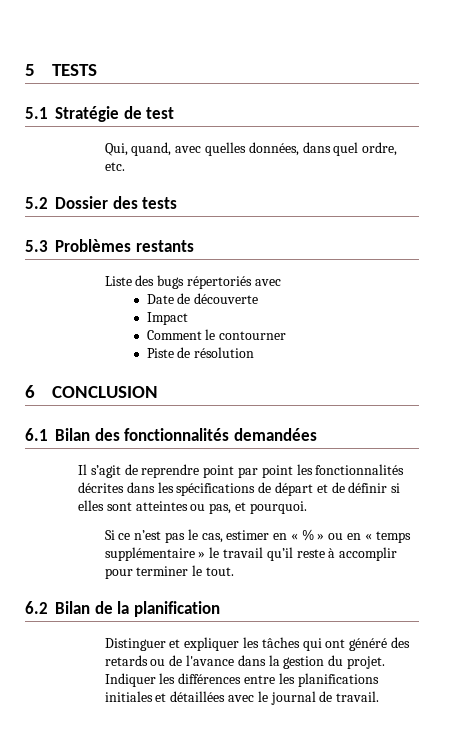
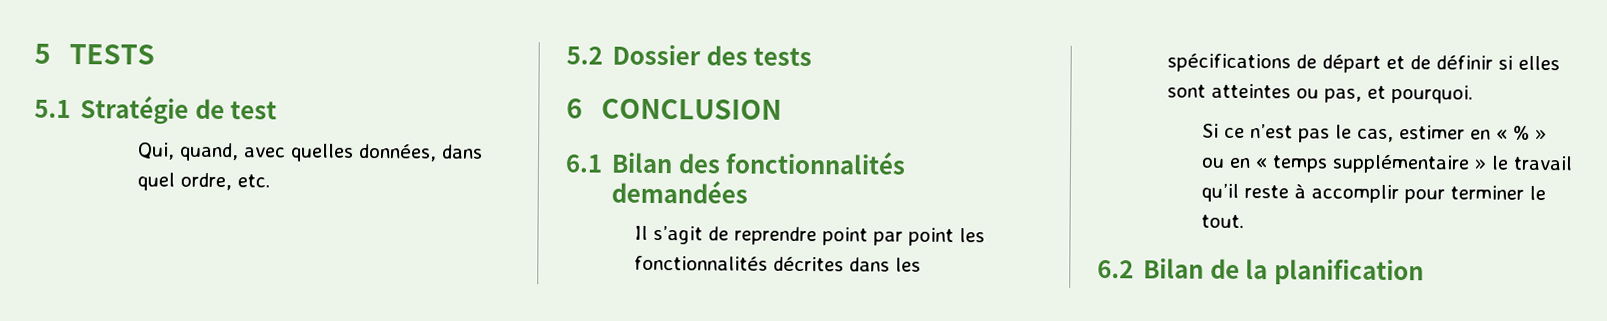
- 5.3 Problèmes restants
- Liste des bugs répertoriés avec
- Date de découverte
- Impact
- Comment le contourner
- Piste de résolution
- Distinguer et expliquer les tâches qui ont généré des retards ou de l'avance dans la gestion du projet. Indiquer les différences entre les planifications initiales et détaillées avec le journal de travail.

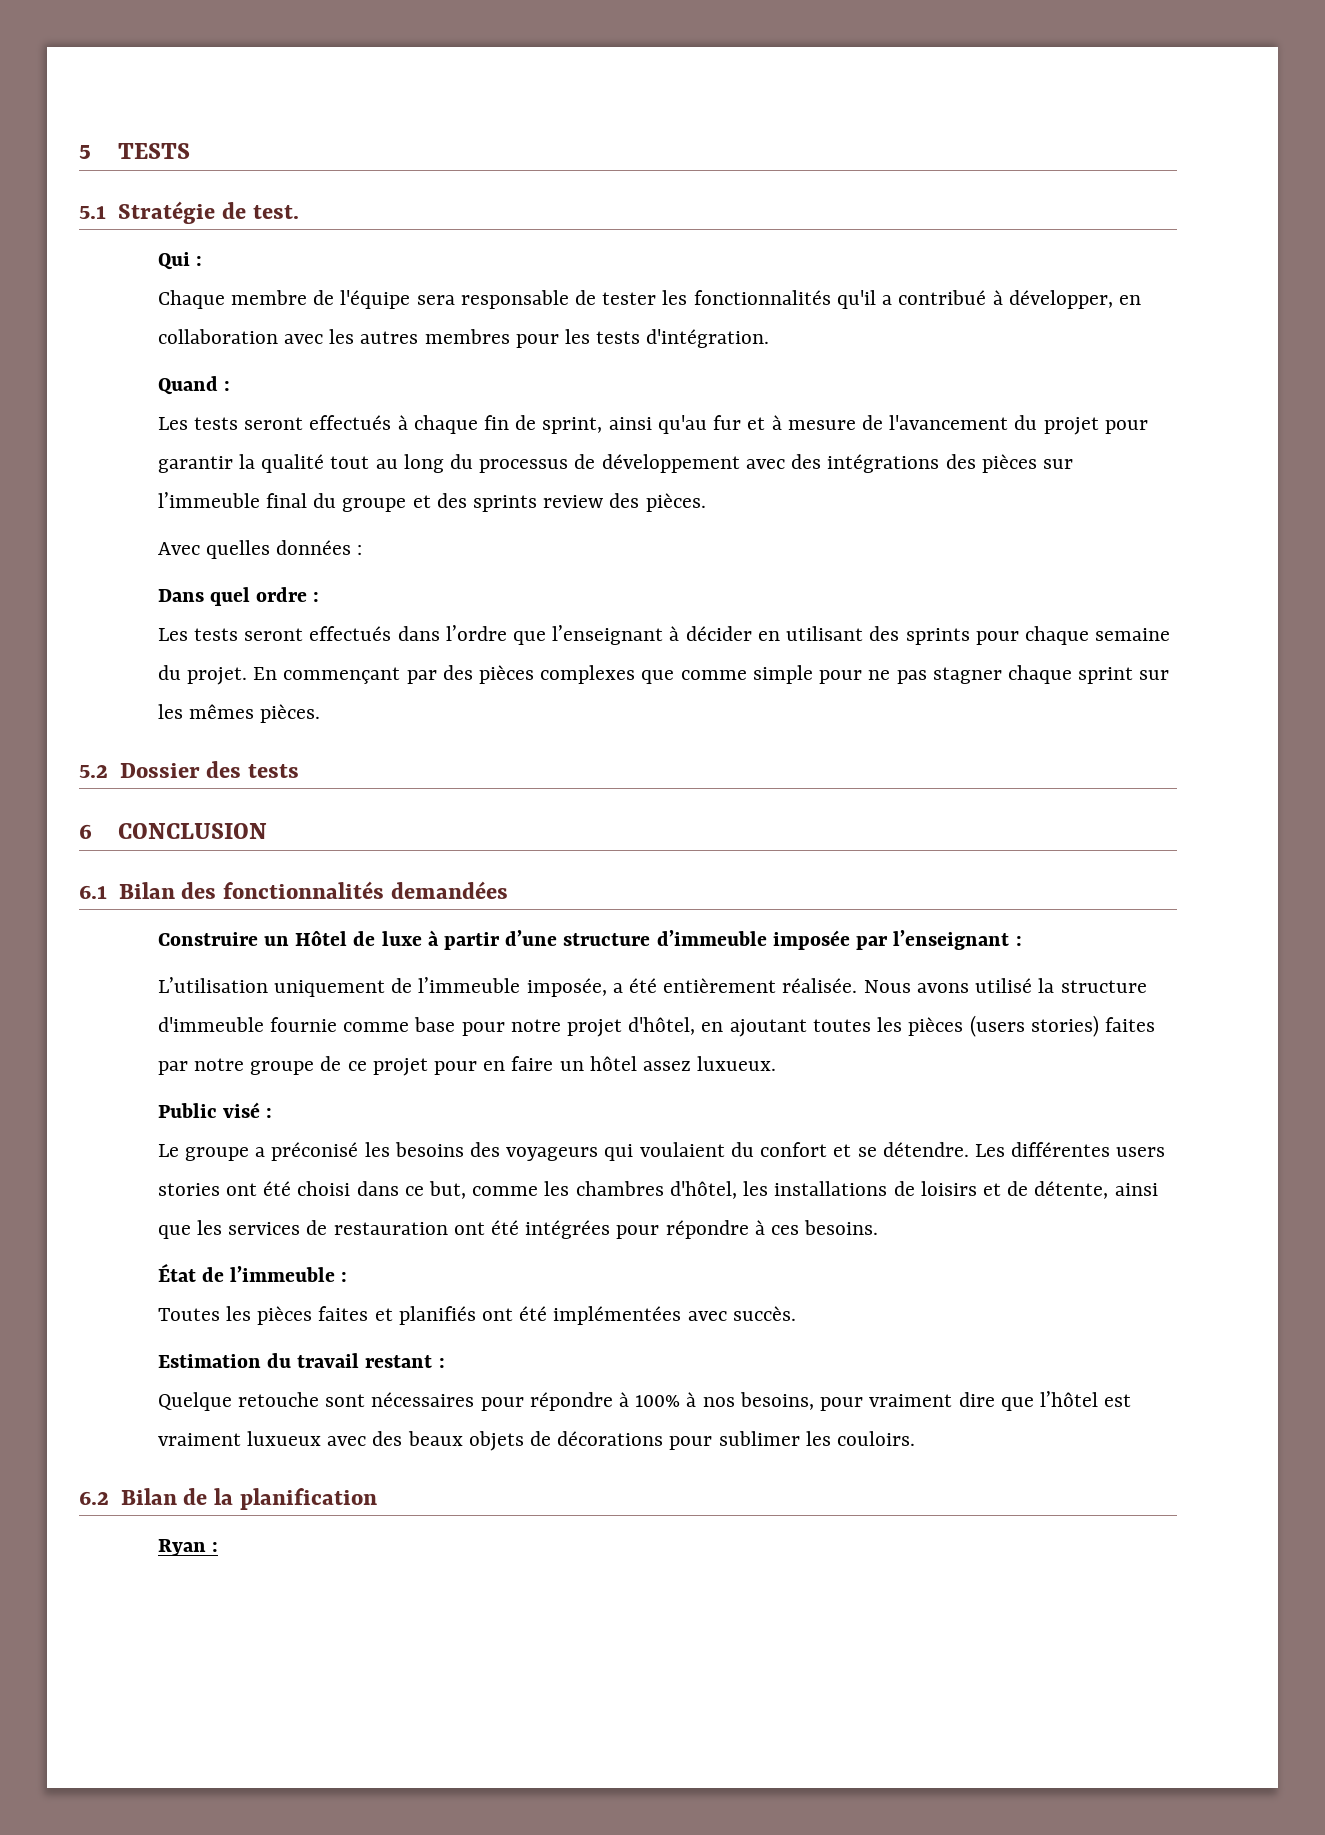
- 5.1 Stratégie de test
- Qui, quand, avec quelles données, dans quel ordre, etc.
+ 5.1 Stratégie de test.
+ Qui :
+ Chaque membre de l'équipe sera responsable de tester les fonctionnalités qu'il a contribué à développer, en collaboration avec les autres membres pour les tests d'intégration.
+ Quand :
+ Les tests seront effectués à chaque fin de sprint, ainsi qu'au fur et à mesure de l'avancement du projet pour garantir la qualité tout au long du processus de développement avec des intégrations des pièces sur l’immeuble final du groupe et des sprints review des pièces.
+ Avec quelles données :
+ Dans quel ordre :
+ Les tests seront effectués dans l’ordre que l’enseignant à décider en utilisant des sprints pour chaque semaine du projet. En commençant par des pièces complexes que comme simple pour ne pas stagner chaque sprint sur les mêmes pièces.
- Il s’agit de reprendre point par point les fonctionnalités décrites dans les spécifications de départ et de définir si elles sont atteintes ou pas, et pourquoi.
- Si ce n’est pas le cas, estimer en « % » ou en « temps supplémentaire » le travail qu’il reste à accomplir pour terminer le tout.
+ Construire un Hôtel de luxe à partir d’une structure d’immeuble imposée par l’enseignant :
+ L’utilisation uniquement de l’immeuble imposée, a été entièrement réalisée. Nous avons utilisé la structure d'immeuble fournie comme base pour notre projet d'hôtel, en ajoutant toutes les pièces (users stories) faites par notre groupe de ce projet pour en faire un hôtel assez luxueux.
+ Public visé :
+ Le groupe a préconisé les besoins des voyageurs qui voulaient du confort et se détendre. Les différentes users stories ont été choisi dans ce but, comme les chambres d'hôtel, les installations de loisirs et de détente, ainsi que les services de restauration ont été intégrées pour répondre à ces besoins.
+ État de l’immeuble :
+ Toutes les pièces faites et planifiés ont été implémentées avec succès.
+ Estimation du travail restant :
+ Quelque retouche sont nécessaires pour répondre à 100% à nos besoins, pour vraiment dire que l’hôtel est vraiment luxueux avec des beaux objets de décorations pour sublimer les couloirs.
+ Ryan :

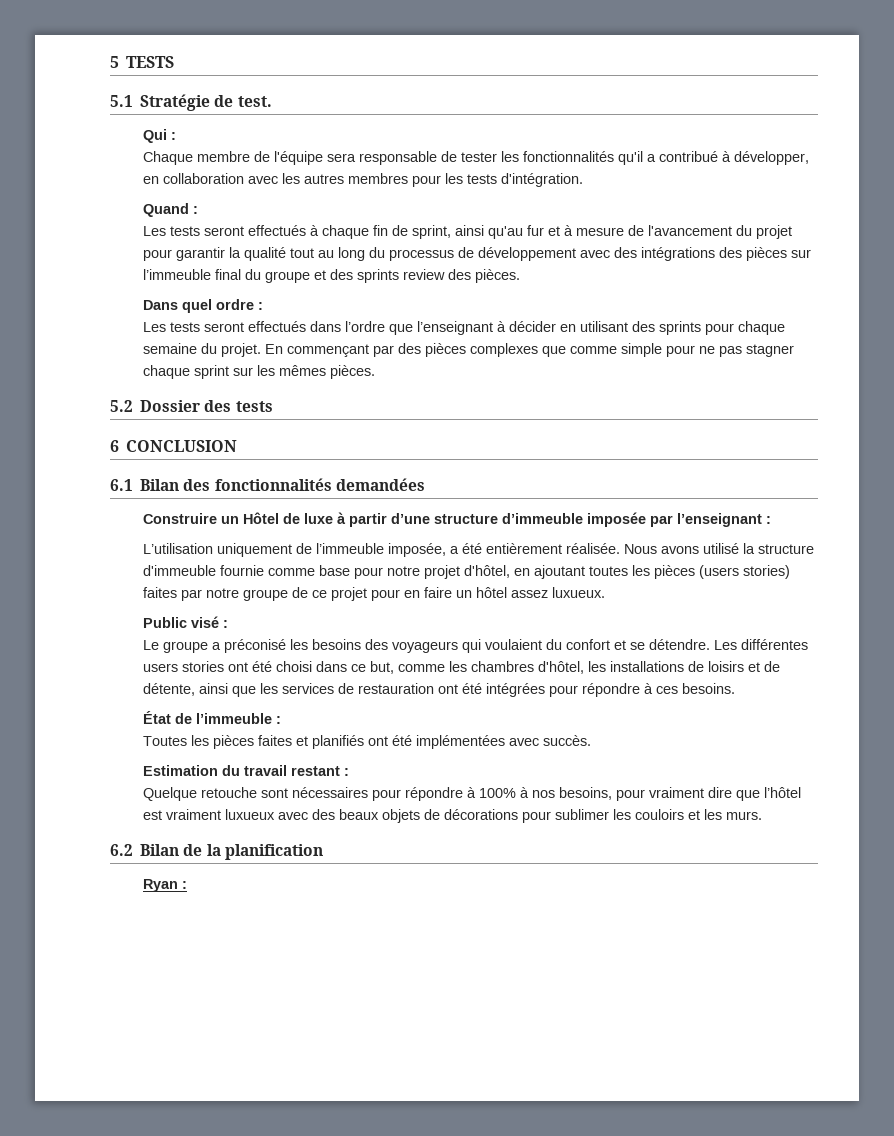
- Avec quelles données :
- Quelque retouche sont nécessaires pour répondre à 100% à nos besoins, pour vraiment dire que l’hôtel est vraiment luxueux avec des beaux objets de décorations pour sublimer les couloirs.
+ Quelque retouche sont nécessaires pour répondre à 100% à nos besoins, pour vraiment dire que l’hôtel est vraiment luxueux avec des beaux objets de décorations pour sublimer les couloirs et les murs.

